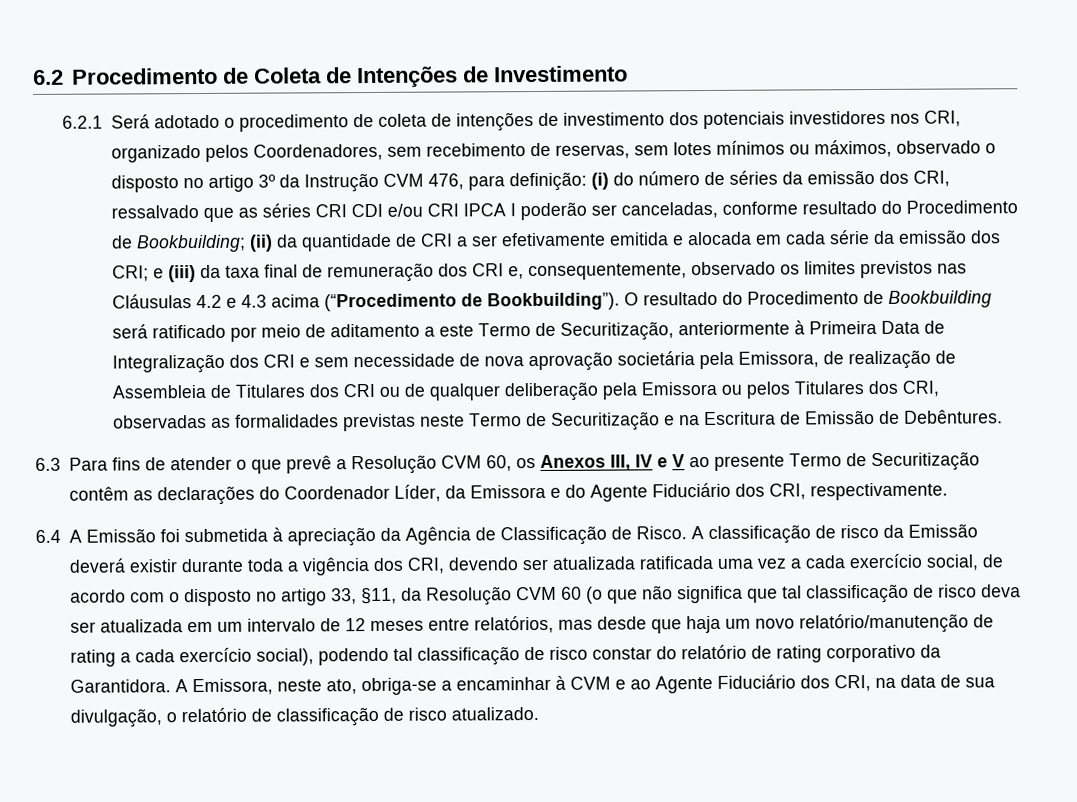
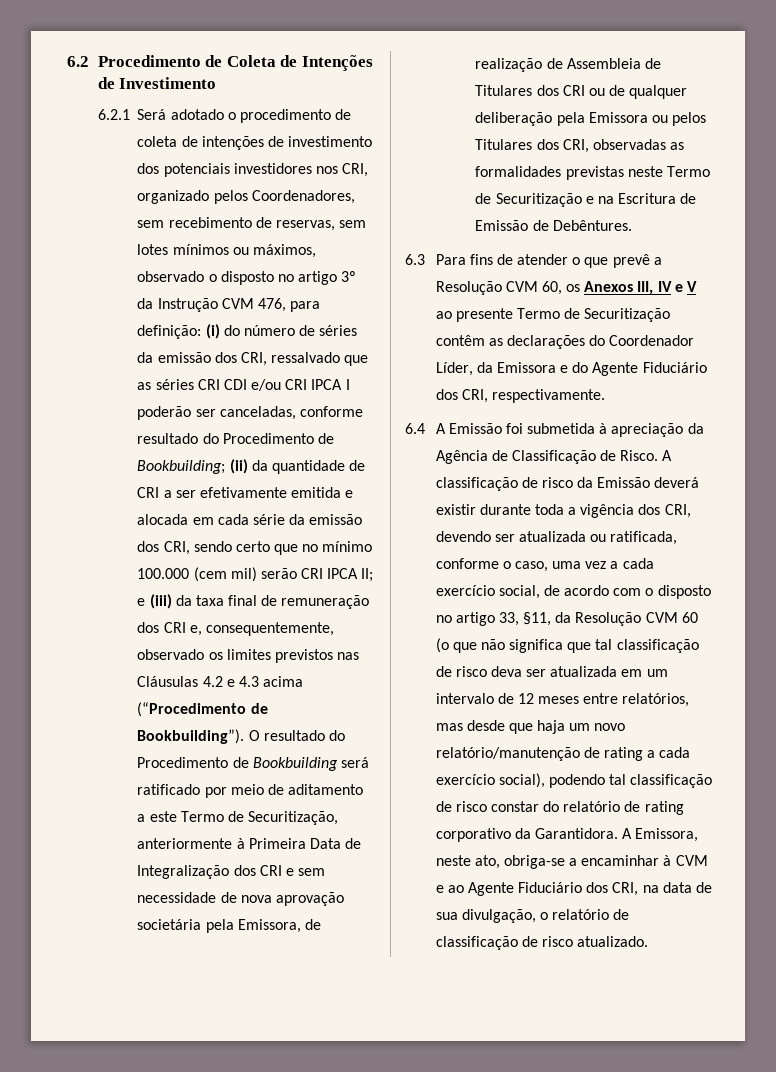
- (ii) da quantidade de CRI a ser efetivamente emitida e alocada em cada série da emissão dos CRI;
+ (ii) da quantidade de CRI a ser efetivamente emitida e alocada em cada série da emissão dos CRI, sendo certo que no mínimo 100.000 (cem mil) serão CRI IPCA II;
- A classificação de risco da Emissão deverá existir durante toda a vigência dos CRI, devendo ser atualizada ratificada uma vez a cada exercício social, de acordo com o disposto no artigo 33, §11, da Resolução CVM 60 (o que não significa que tal classificação de risco deva ser atualizada em um intervalo de 12 meses entre relatórios, mas desde que haja um novo relatório/manutenção de rating a cada exercício social), podendo tal classificação de risco constar do relatório de rating corporativo da Garantidora.
+ A classificação de risco da Emissão deverá existir durante toda a vigência dos CRI, devendo ser atualizada ou ratificada, conforme o caso, uma vez a cada exercício social, de acordo com o disposto no artigo 33, §11, da Resolução CVM 60 (o que não significa que tal classificação de risco deva ser atualizada em um intervalo de 12 meses entre relatórios, mas desde que haja um novo relatório/manutenção de rating a cada exercício social), podendo tal classificação de risco constar do relatório de rating corporativo da Garantidora.

